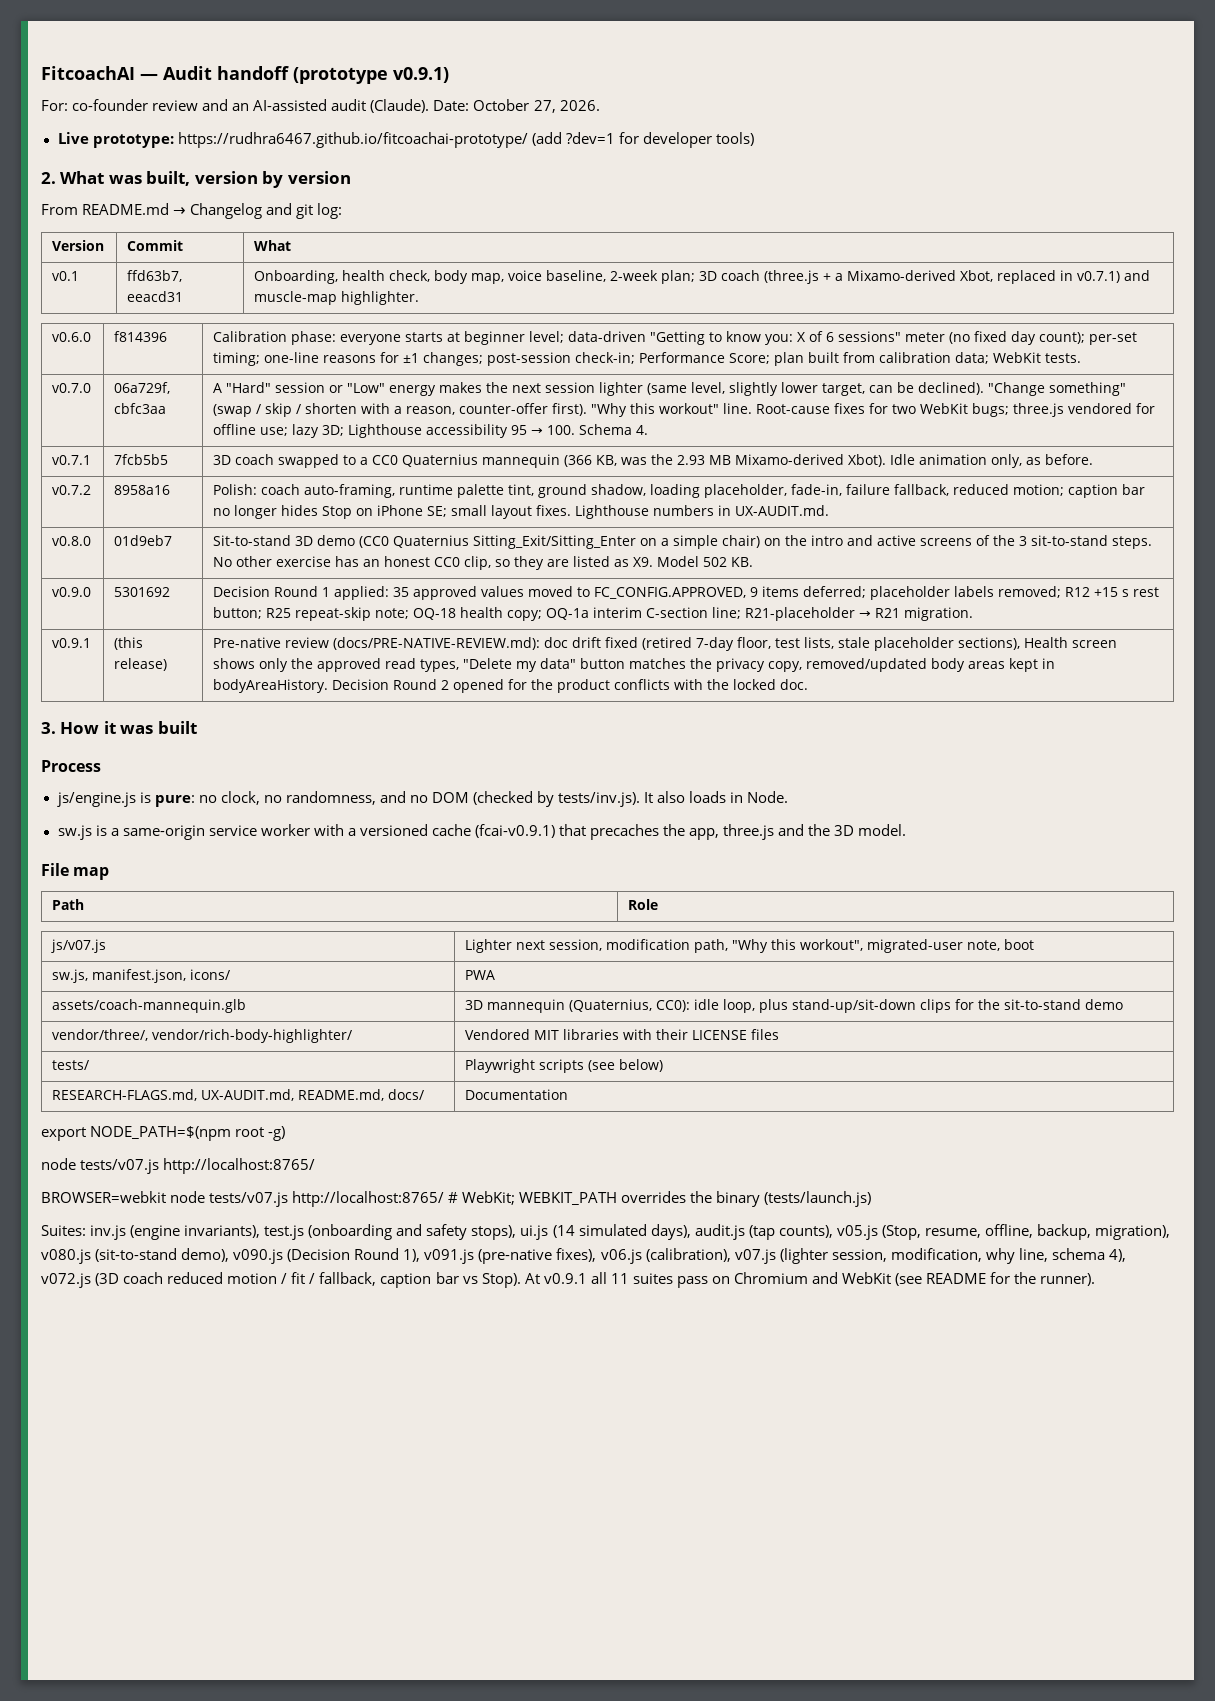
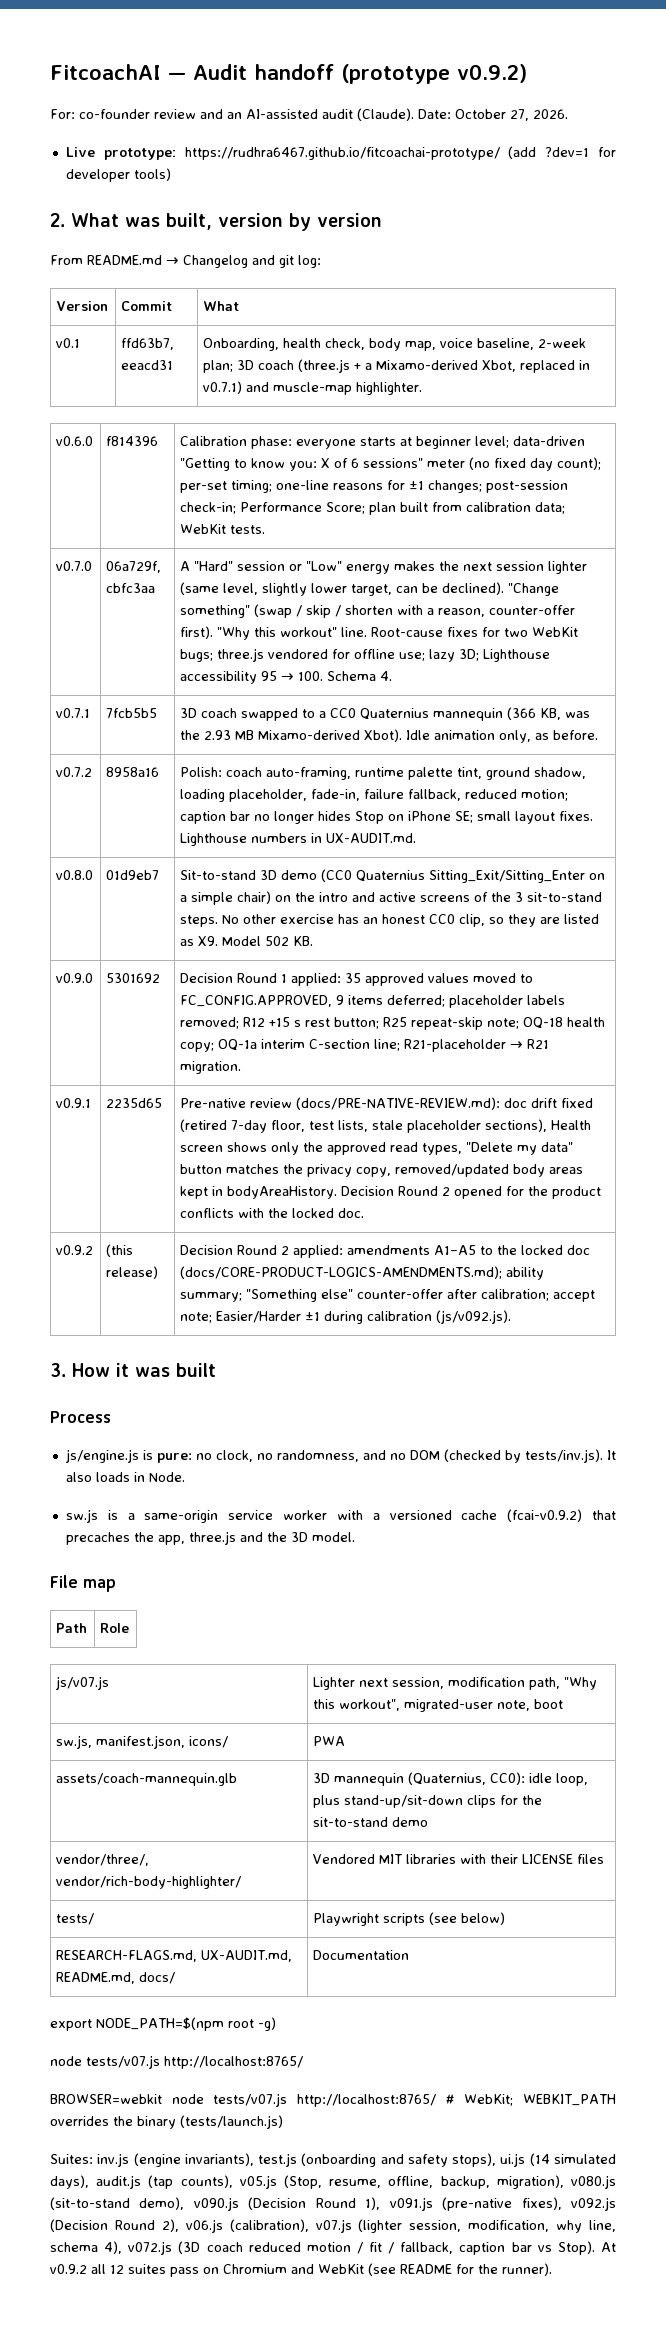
- FitcoachAI — Audit handoff (prototype v0.9.1)
+ FitcoachAI — Audit handoff (prototype v0.9.2)
- (this release)
+ 2235d65
+ v0.9.2 | (this release) | Decision Round 2 applied: amendments A1–A5 to the locked doc (docs/CORE-PRODUCT-LOGICS-AMENDMENTS.md); ability summary; "Something else" counter-offer after calibration; accept note; Easier/Harder ±1 during calibration (js/v092.js).
- sw.js is a same-origin service worker with a versioned cache (fcai-v0.9.1) that precaches the app, three.js and the 3D model.
+ sw.js is a same-origin service worker with a versioned cache (fcai-v0.9.2) that precaches the app, three.js and the 3D model.
- Suites: inv.js (engine invariants), test.js (onboarding and safety stops), ui.js (14 simulated days), audit.js (tap counts), v05.js (Stop, resume, offline, backup, migration), v080.js (sit-to-stand demo), v090.js (Decision Round 1), v091.js (pre-native fixes), v06.js (calibration), v07.js (lighter session, modification, why line, schema 4), v072.js (3D coach reduced motion / fit / fallback, caption bar vs Stop).
+ Suites: inv.js (engine invariants), test.js (onboarding and safety stops), ui.js (14 simulated days), audit.js (tap counts), v05.js (Stop, resume, offline, backup, migration), v080.js (sit-to-stand demo), v090.js (Decision Round 1), v091.js (pre-native fixes), v092.js (Decision Round 2), v06.js (calibration), v07.js (lighter session, modification, why line, schema 4), v072.js (3D coach reduced motion / fit / fallback, caption bar vs Stop).
- At v0.9.1 all 11 suites pass on Chromium and WebKit (see README for the runner).
+ At v0.9.2 all 12 suites pass on Chromium and WebKit (see README for the runner).

